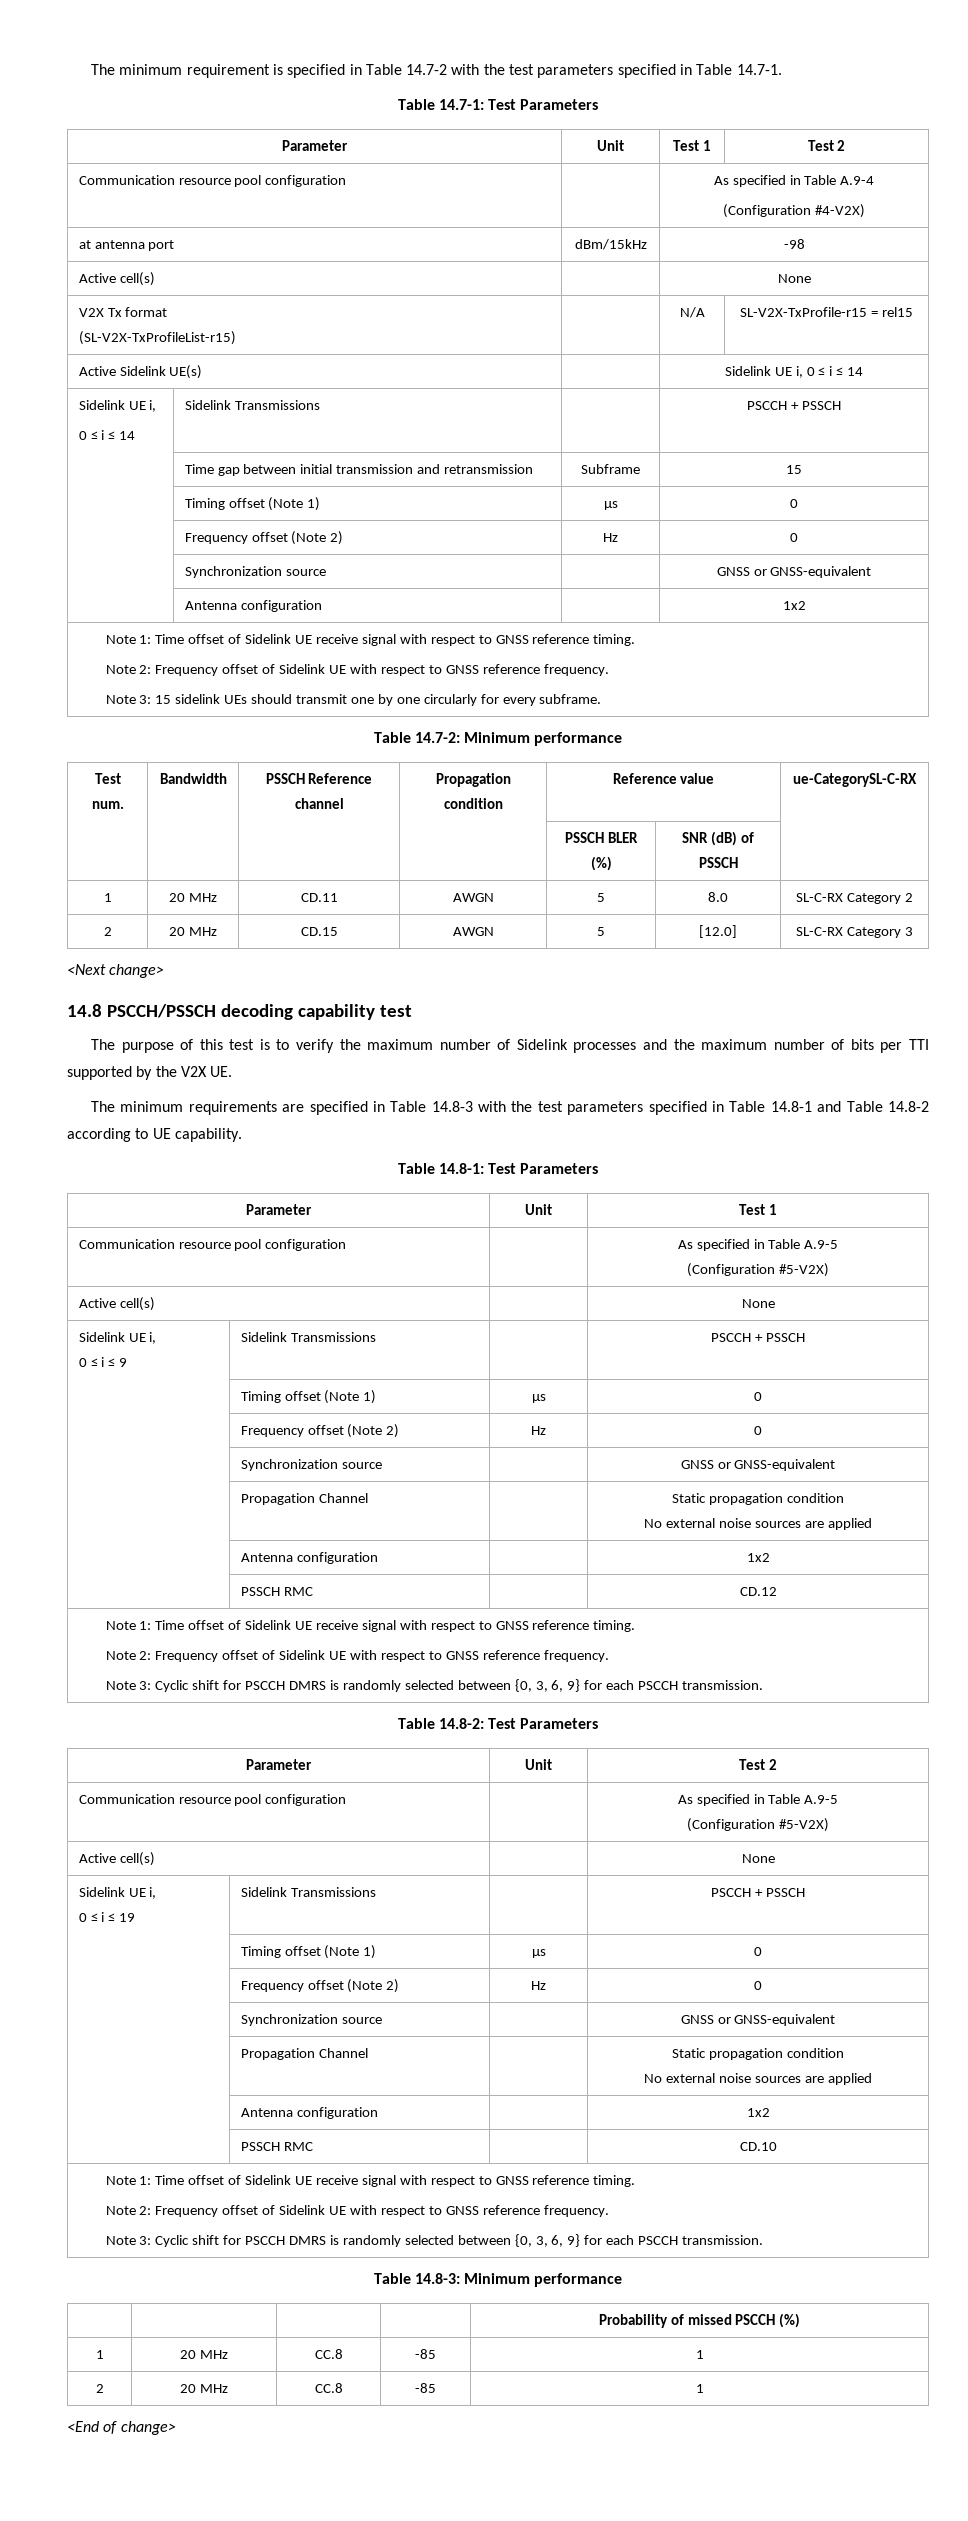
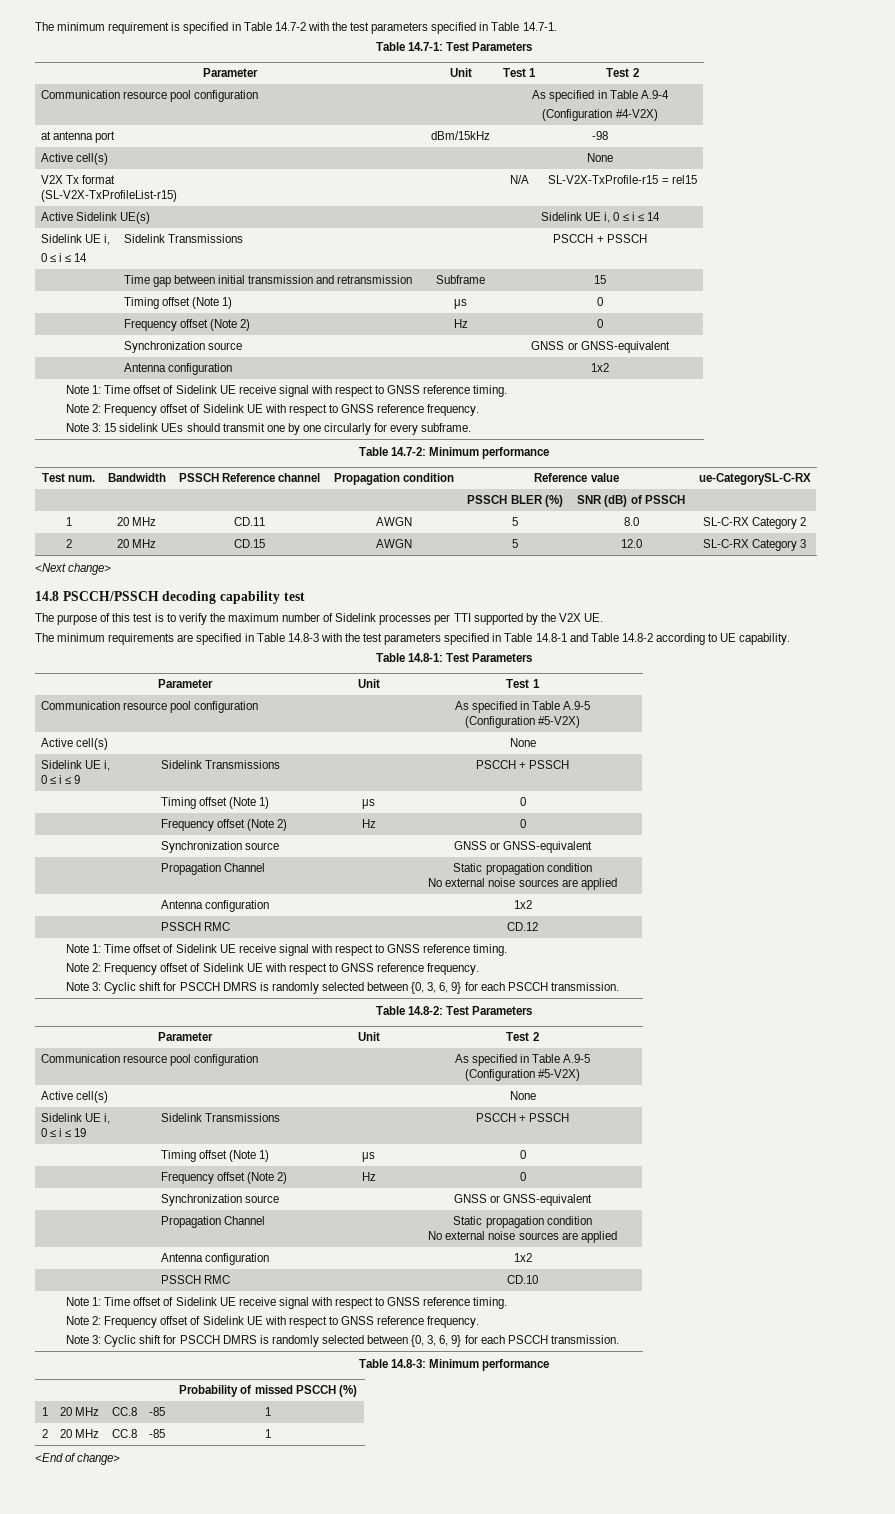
- 2 | 20 MHz | CD.15 | AWGN | 5 | [12.0] | SL-C-RX Category 3
+ 2 | 20 MHz | CD.15 | AWGN | 5 | 12.0 | SL-C-RX Category 3
- The purpose of this test is to verify the maximum number of Sidelink processes and the maximum number of bits per TTI supported by the V2X UE.
+ The purpose of this test is to verify the maximum number of Sidelink processes per TTI supported by the V2X UE.

